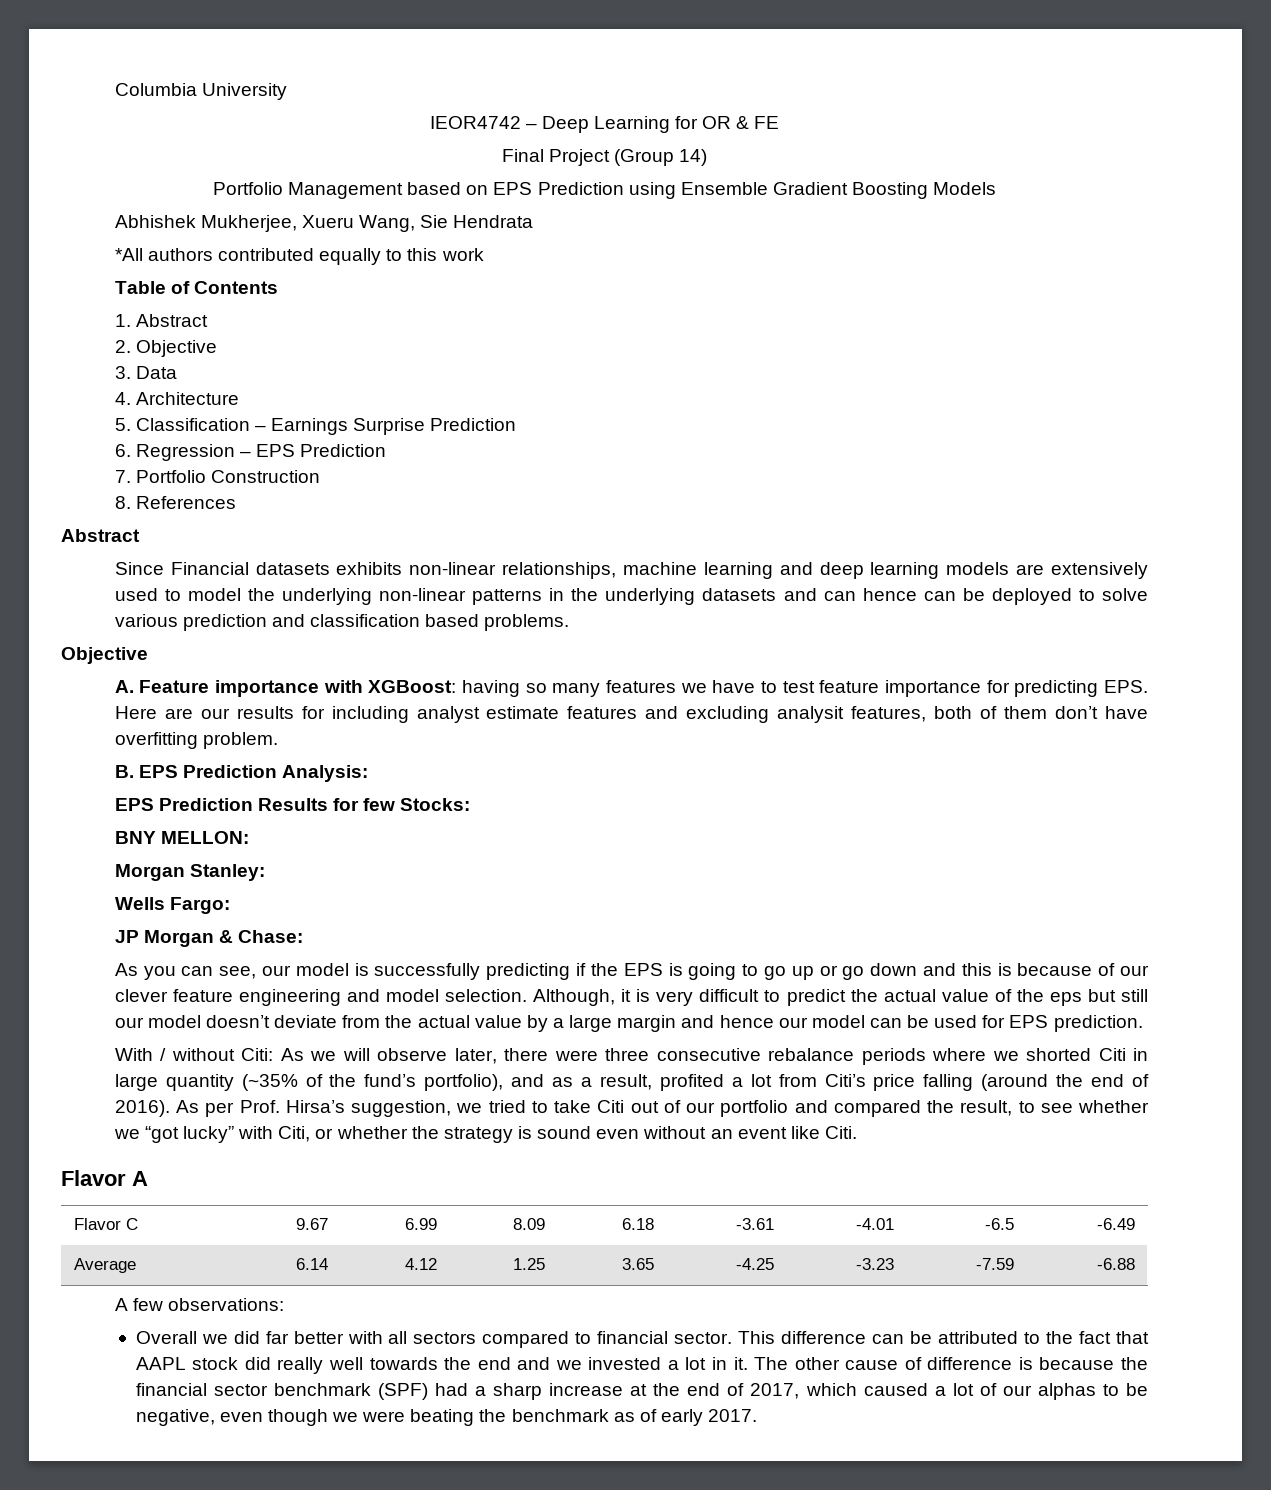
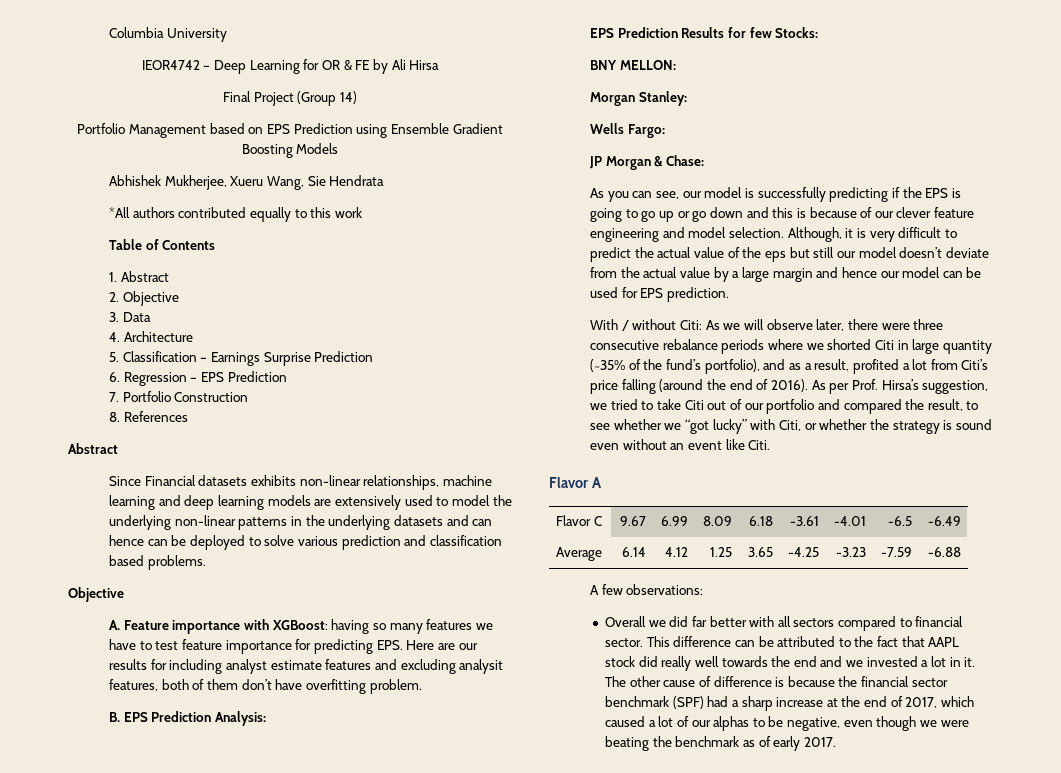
- IEOR4742 – Deep Learning for OR & FE
+ IEOR4742 – Deep Learning for OR & FE by Ali Hirsa

